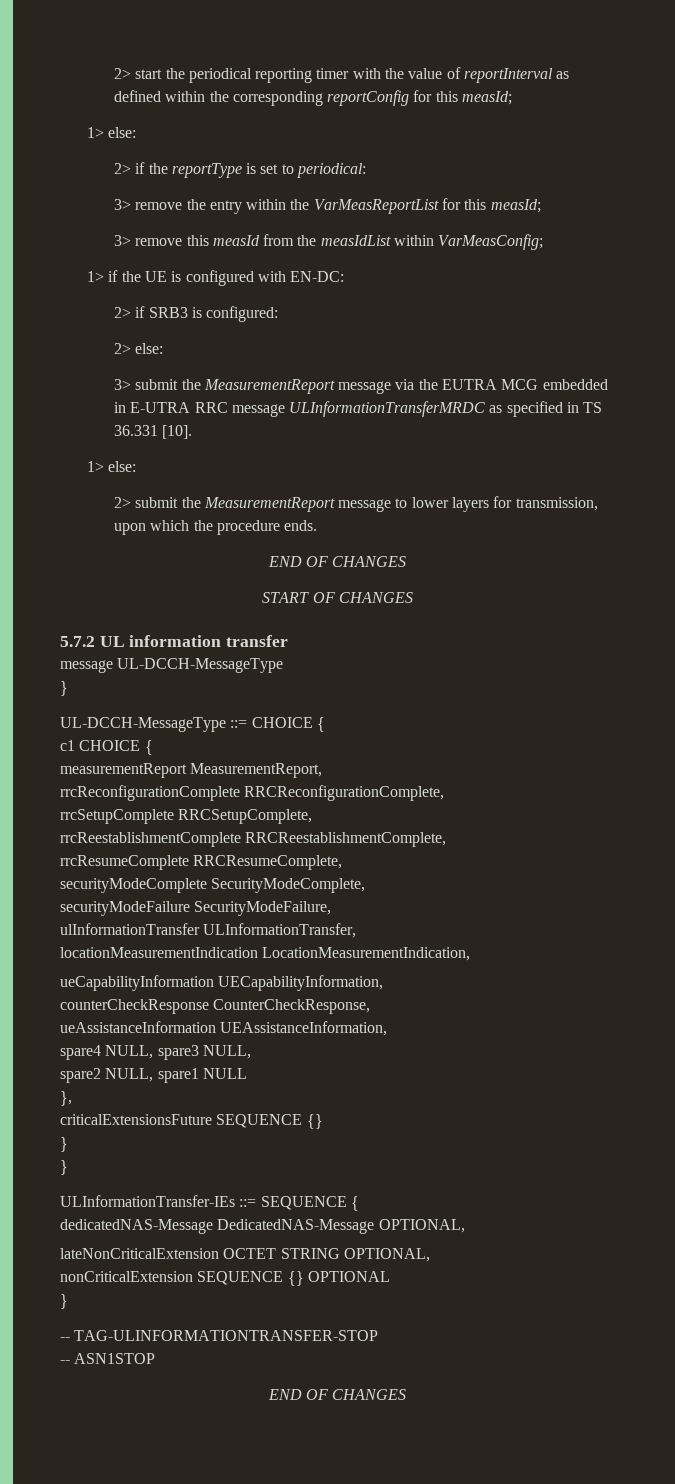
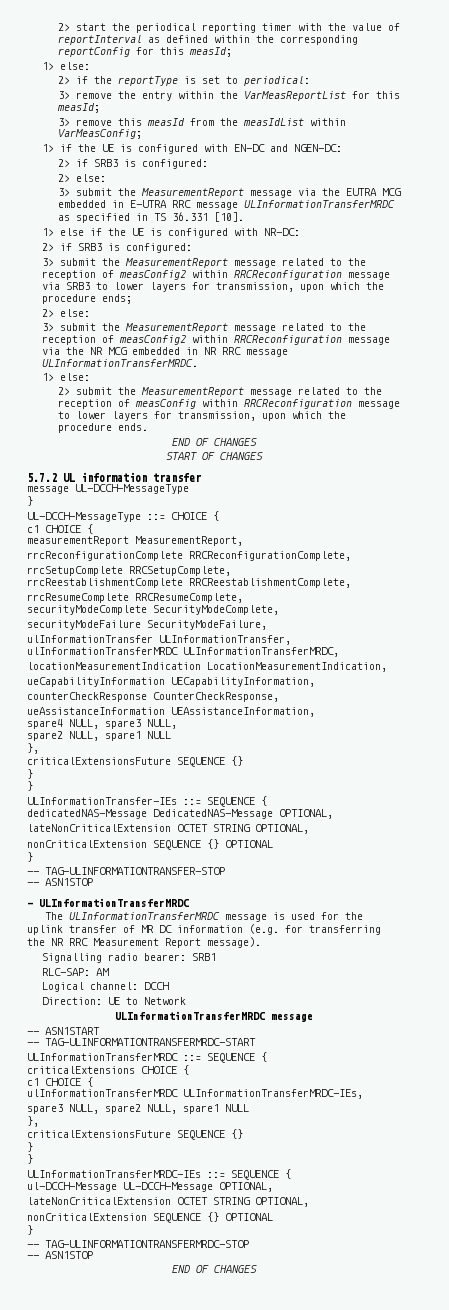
- 1> if the UE is configured with EN-DC:
+ 1> if the UE is configured with EN-DC and NGEN-DC:
+ 1> else if the UE is configured with NR-DC:
+ 2> if SRB3 is configured:
+ 3> submit the MeasurementReport message related to the reception of measConfig2 within RRCReconfiguration message via SRB3 to lower layers for transmission, upon which the procedure ends;
+ 2> else:
+ 3> submit the MeasurementReport message related to the reception of measConfig2 within RRCReconfiguration message via the NR MCG embedded in NR RRC message ULInformationTransferMRDC.
- 2> submit the MeasurementReport message to lower layers for transmission, upon which the procedure ends.
+ 2> submit the MeasurementReport message related to the reception of measConfig within RRCReconfiguration message to lower layers for transmission, upon which the procedure ends.
- ulInformationTransfer ULInformationTransfer,
+ ulInformationTransfer ULInformationTransfer, ulInformationTransferMRDC ULInformationTransferMRDC,
+ – ULInformationTransferMRDC
+ The ULInformationTransferMRDC message is used for the uplink transfer of MR DC information (e.g. for transferring the NR RRC Measurement Report message).
+ Signalling radio bearer: SRB1
+ RLC-SAP: AM
+ Logical channel: DCCH
+ Direction: UE to Network
+ ULInformationTransferMRDC message
+ -- ASN1START
+ -- TAG-ULINFORMATIONTRANSFERMRDC-START
+ ULInformationTransferMRDC ::= SEQUENCE {
+ criticalExtensions CHOICE {
+ c1 CHOICE {
+ ulInformationTransferMRDC ULInformationTransferMRDC-IEs,
+ spare3 NULL, spare2 NULL, spare1 NULL
+ },
+ criticalExtensionsFuture SEQUENCE {}
+ }
+ }
+ ULInformationTransferMRDC-IEs ::= SEQUENCE {
+ ul-DCCH-Message UL-DCCH-Message OPTIONAL,
+ lateNonCriticalExtension OCTET STRING OPTIONAL,
+ nonCriticalExtension SEQUENCE {} OPTIONAL
+ }
+ -- TAG-ULINFORMATIONTRANSFERMRDC-STOP
+ -- ASN1STOP

